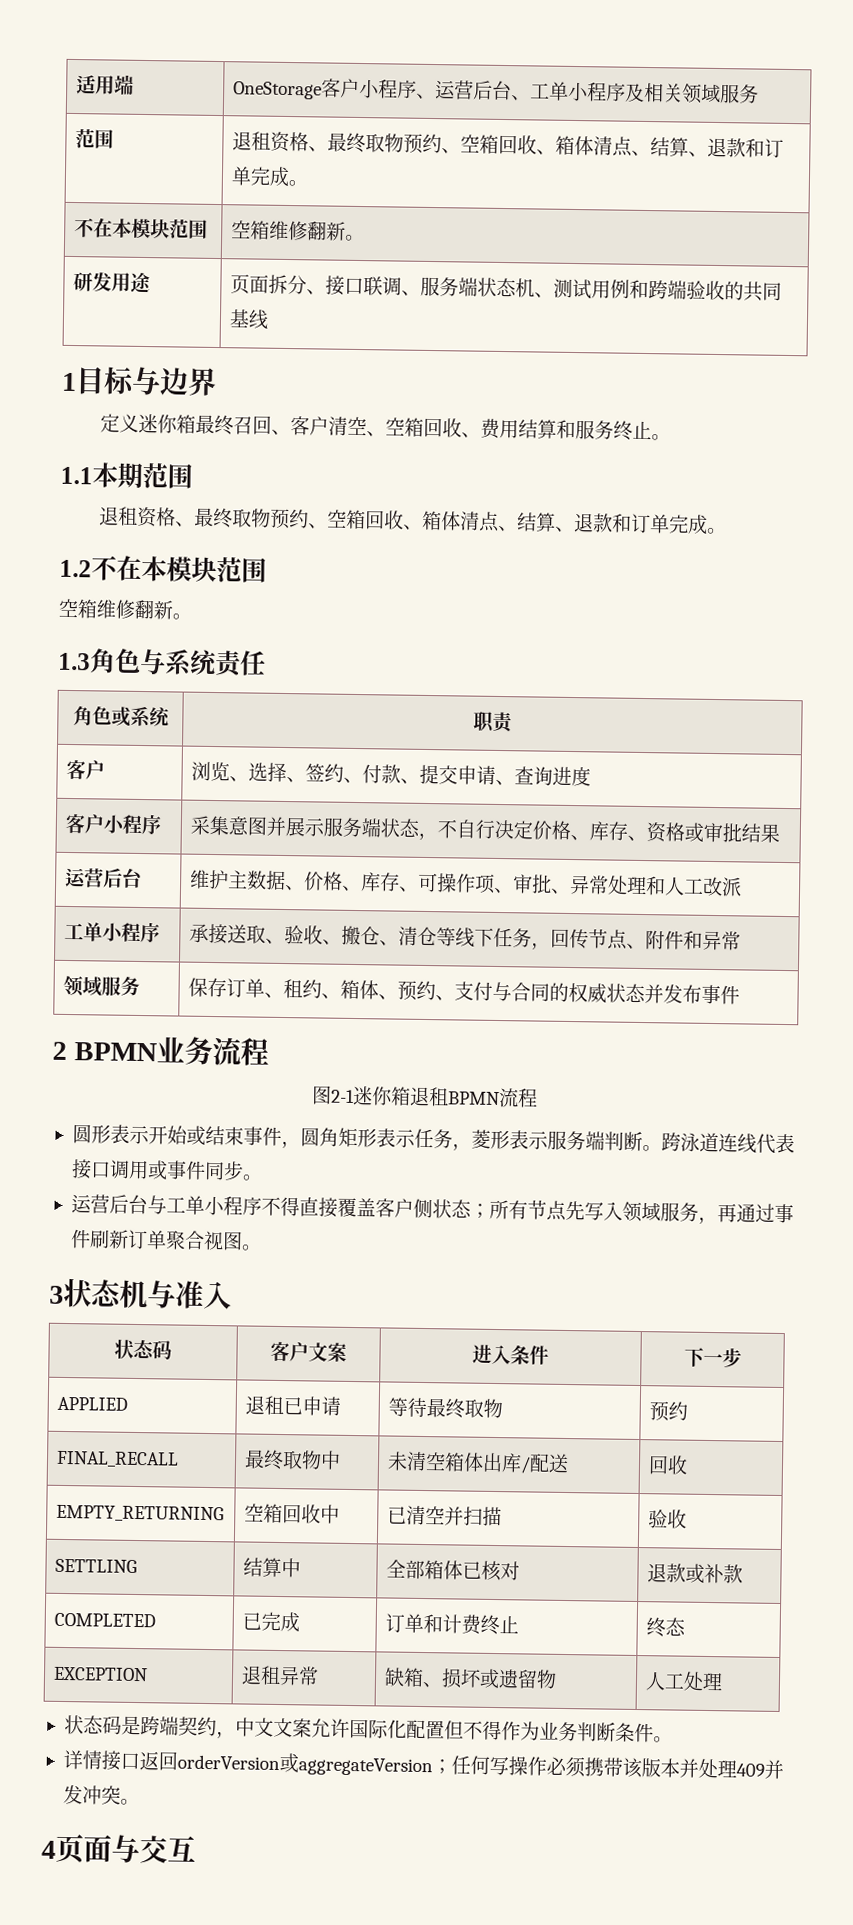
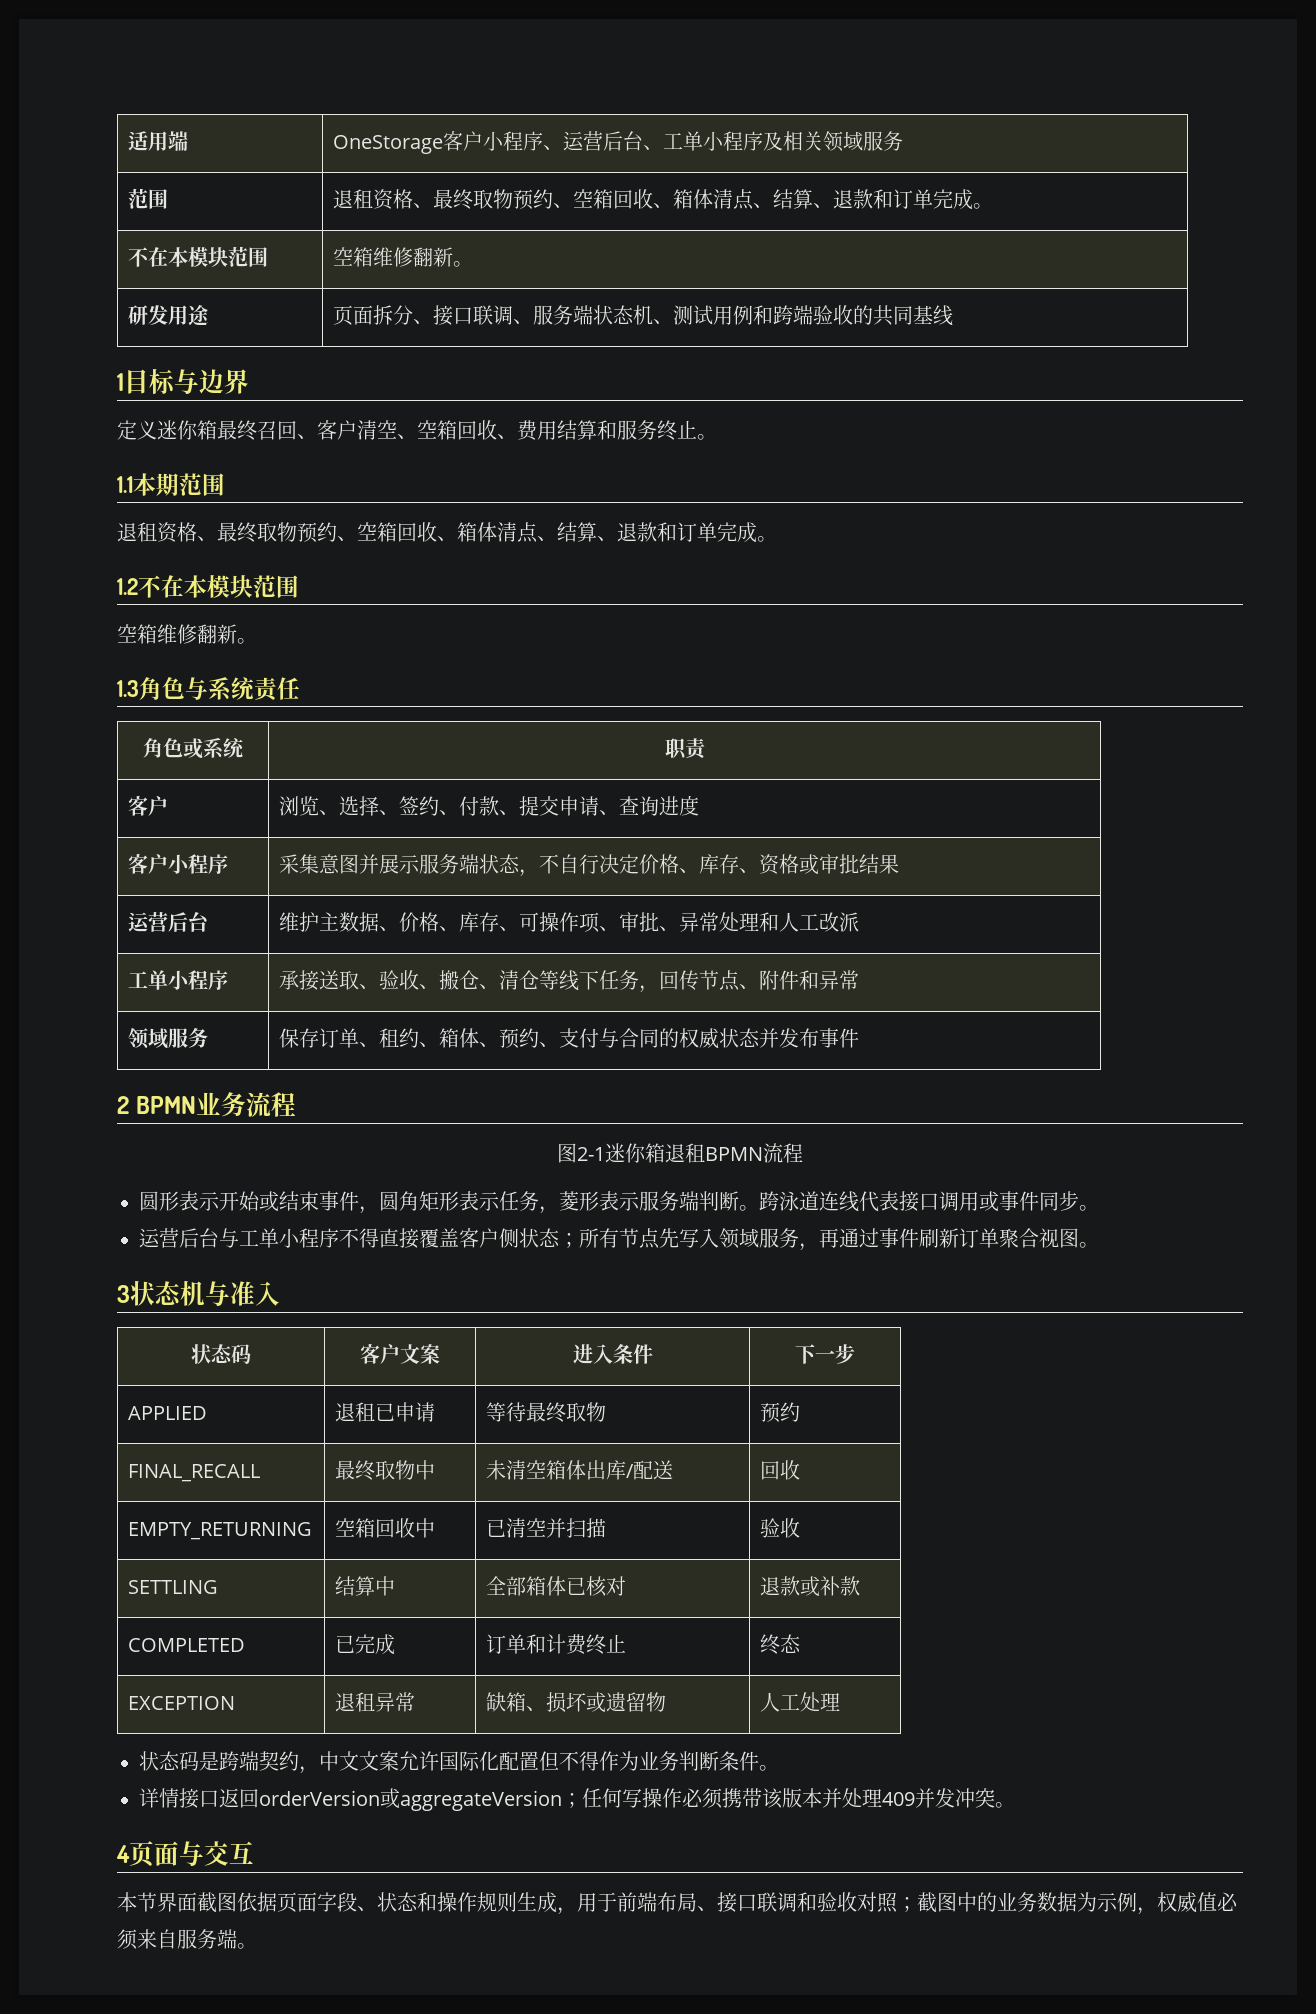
+ 本节界面截图依据页面字段、状态和操作规则生成，用于前端布局、接口联调和验收对照；截图中的业务数据为示例，权威值必须来自服务端。

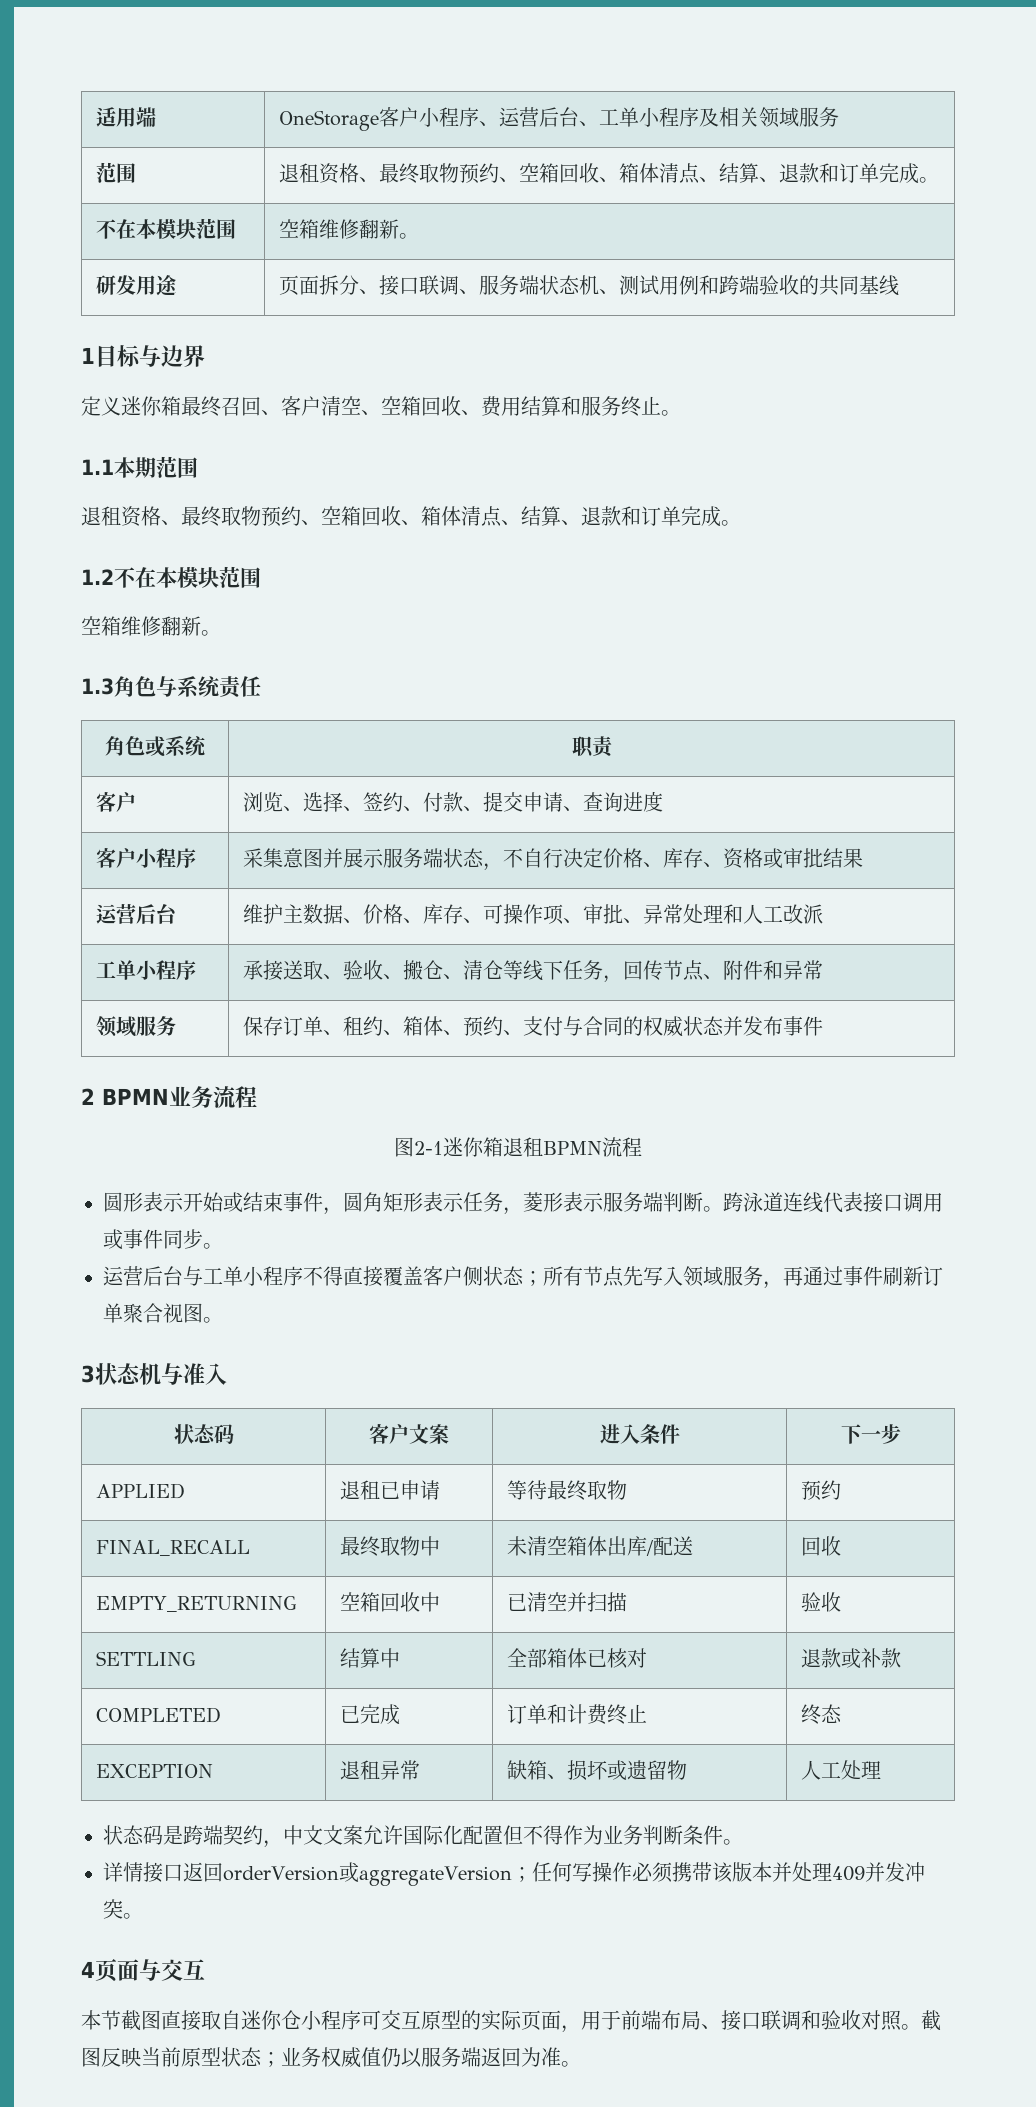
- 本节界面截图依据页面字段、状态和操作规则生成，用于前端布局、接口联调和验收对照；截图中的业务数据为示例，权威值必须来自服务端。
+ 本节截图直接取自迷你仓小程序可交互原型的实际页面，用于前端布局、接口联调和验收对照。截图反映当前原型状态；业务权威值仍以服务端返回为准。

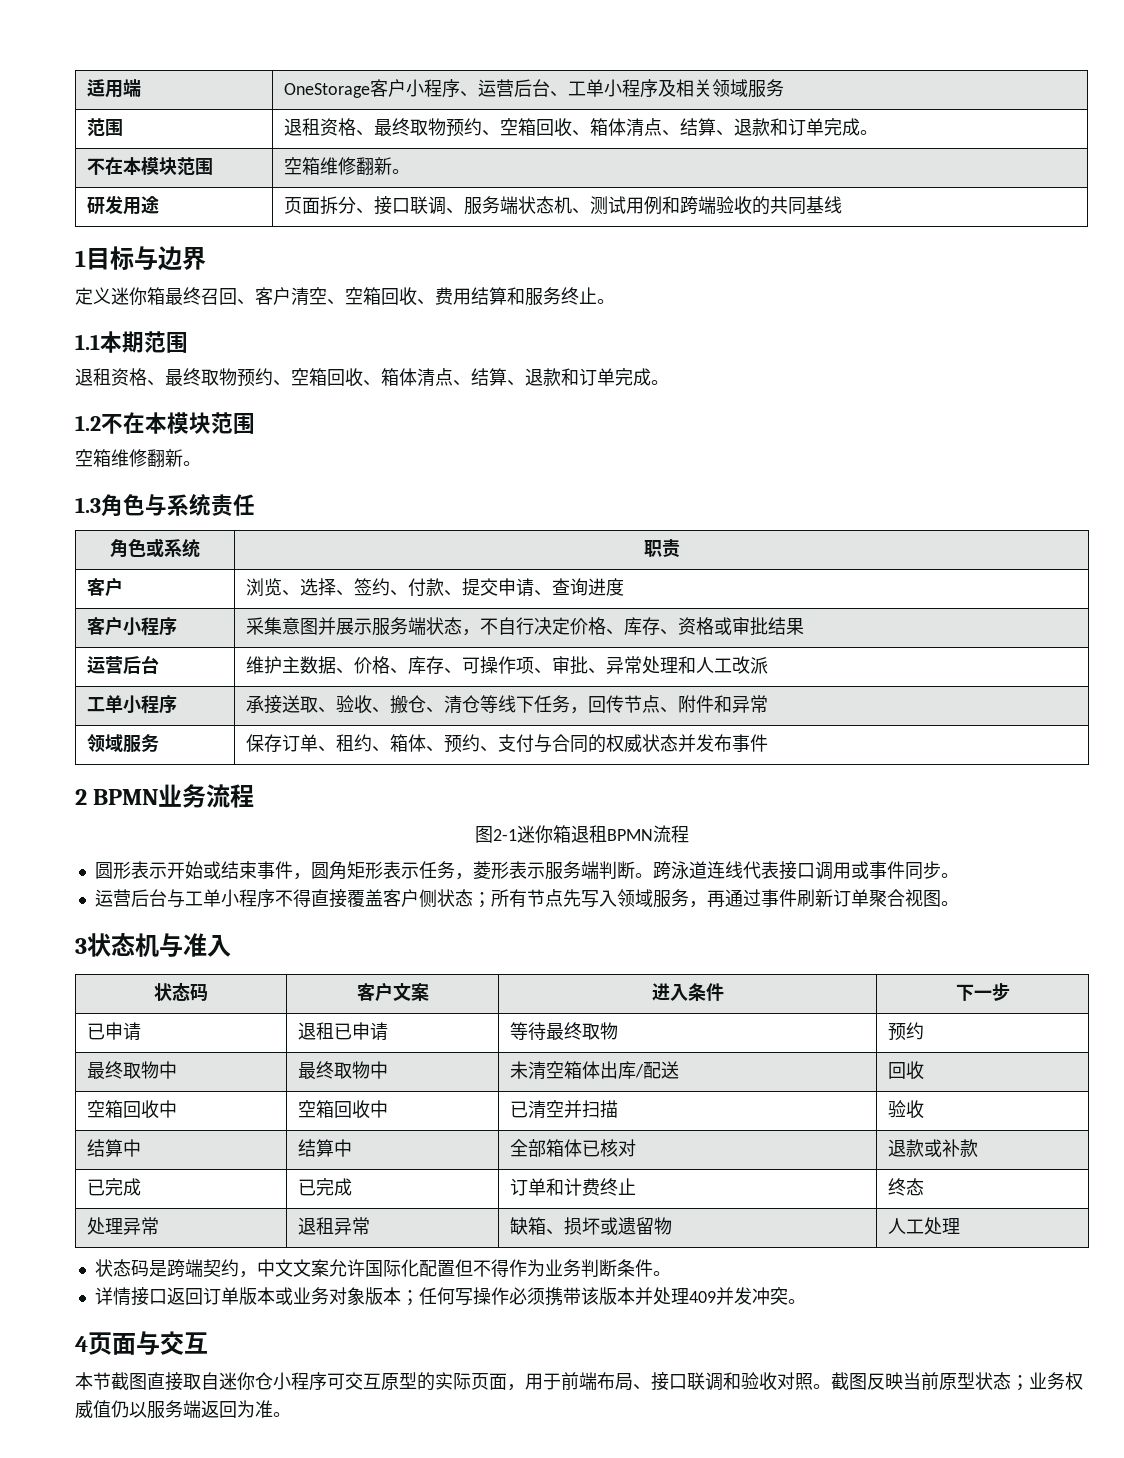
- APPLIED | 退租已申请 | 等待最终取物 | 预约
+ 已申请 | 退租已申请 | 等待最终取物 | 预约
- FINAL_RECALL | 最终取物中 | 未清空箱体出库/配送 | 回收
+ 最终取物中 | 最终取物中 | 未清空箱体出库/配送 | 回收
- EMPTY_RETURNING | 空箱回收中 | 已清空并扫描 | 验收
+ 空箱回收中 | 空箱回收中 | 已清空并扫描 | 验收
- SETTLING | 结算中 | 全部箱体已核对 | 退款或补款
+ 结算中 | 结算中 | 全部箱体已核对 | 退款或补款
- COMPLETED | 已完成 | 订单和计费终止 | 终态
+ 已完成 | 已完成 | 订单和计费终止 | 终态
- EXCEPTION | 退租异常 | 缺箱、损坏或遗留物 | 人工处理
+ 处理异常 | 退租异常 | 缺箱、损坏或遗留物 | 人工处理
- 详情接口返回orderVersion或aggregateVersion；任何写操作必须携带该版本并处理409并发冲突。
+ 详情接口返回订单版本或业务对象版本；任何写操作必须携带该版本并处理409并发冲突。

